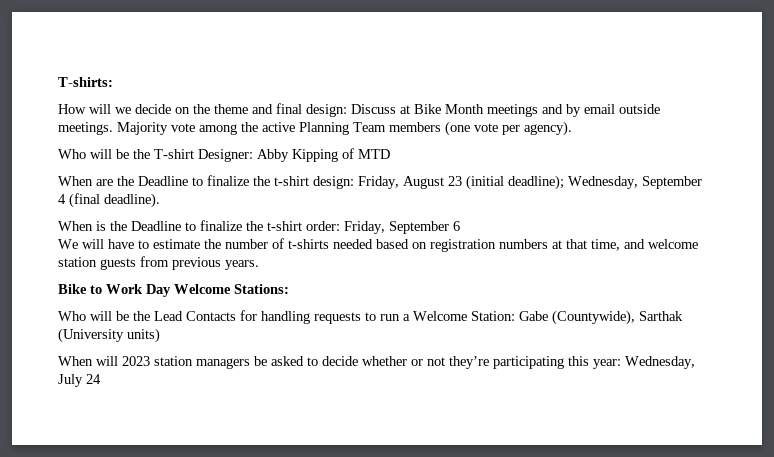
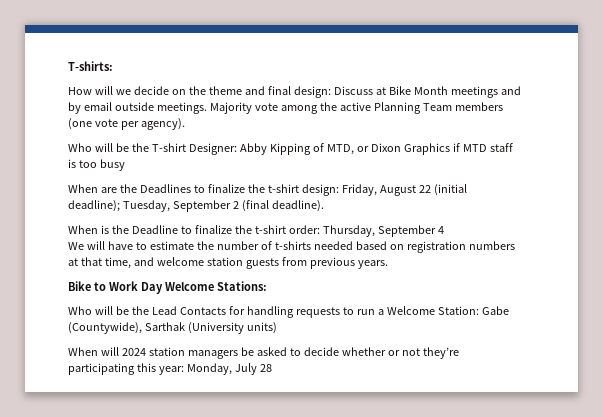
- Who will be the T-shirt Designer: Abby Kipping of MTD
+ Who will be the T-shirt Designer: Abby Kipping of MTD, or Dixon Graphics if MTD staff is too busy
- When are the Deadline to finalize the t-shirt design: Friday, August 23 (initial deadline); Wednesday, September 4 (final deadline).
+ When are the Deadlines to finalize the t-shirt design: Friday, August 22 (initial deadline); Tuesday, September 2 (final deadline).
- When is the Deadline to finalize the t-shirt order: Friday, September 6
+ When is the Deadline to finalize the t-shirt order: Thursday, September 4
- When will 2023 station managers be asked to decide whether or not they’re participating this year: Wednesday, July 24
+ When will 2024 station managers be asked to decide whether or not they’re participating this year: Monday, July 28

